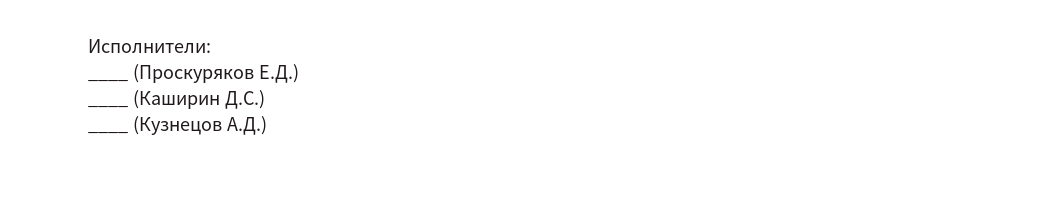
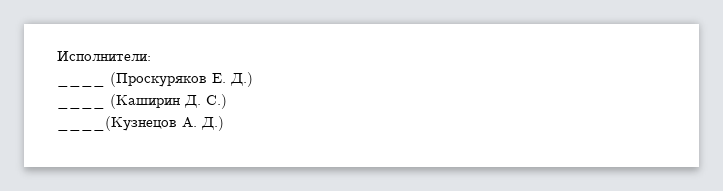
- ____ (Проскуряков Е.Д.)
+ ____ (Проскуряков Е. Д.)
- ____ (Каширин Д.С.)
- ____ (Кузнецов А.Д.)
+ ____ (Каширин Д. С.)
+ ____(Кузнецов А. Д.)

